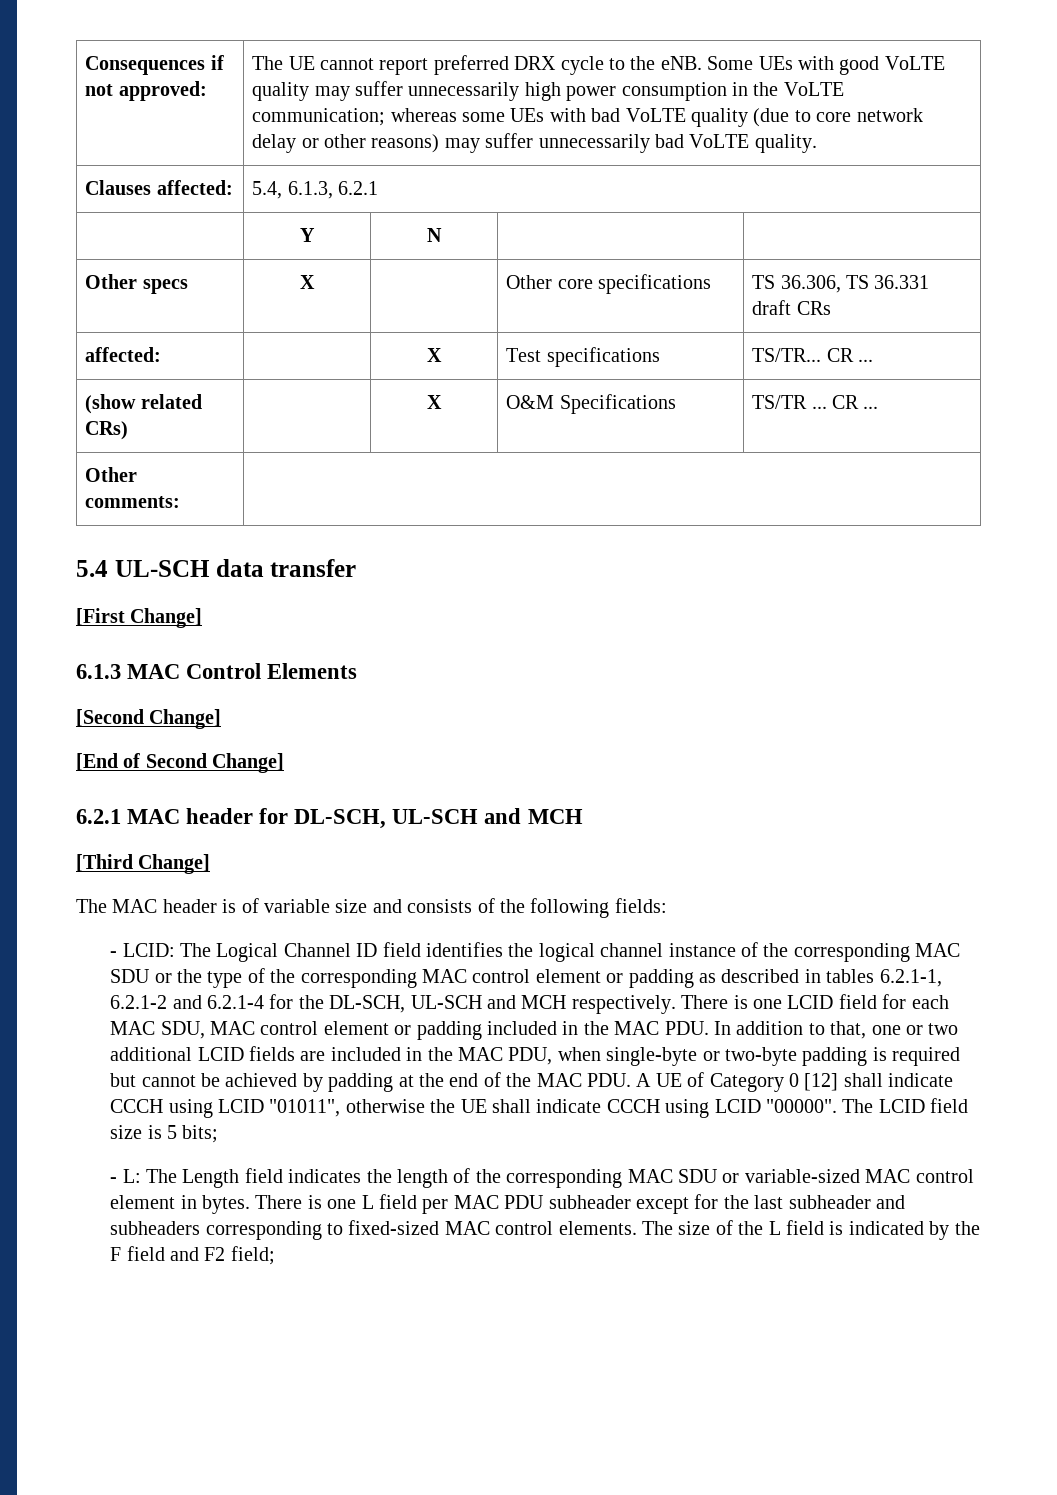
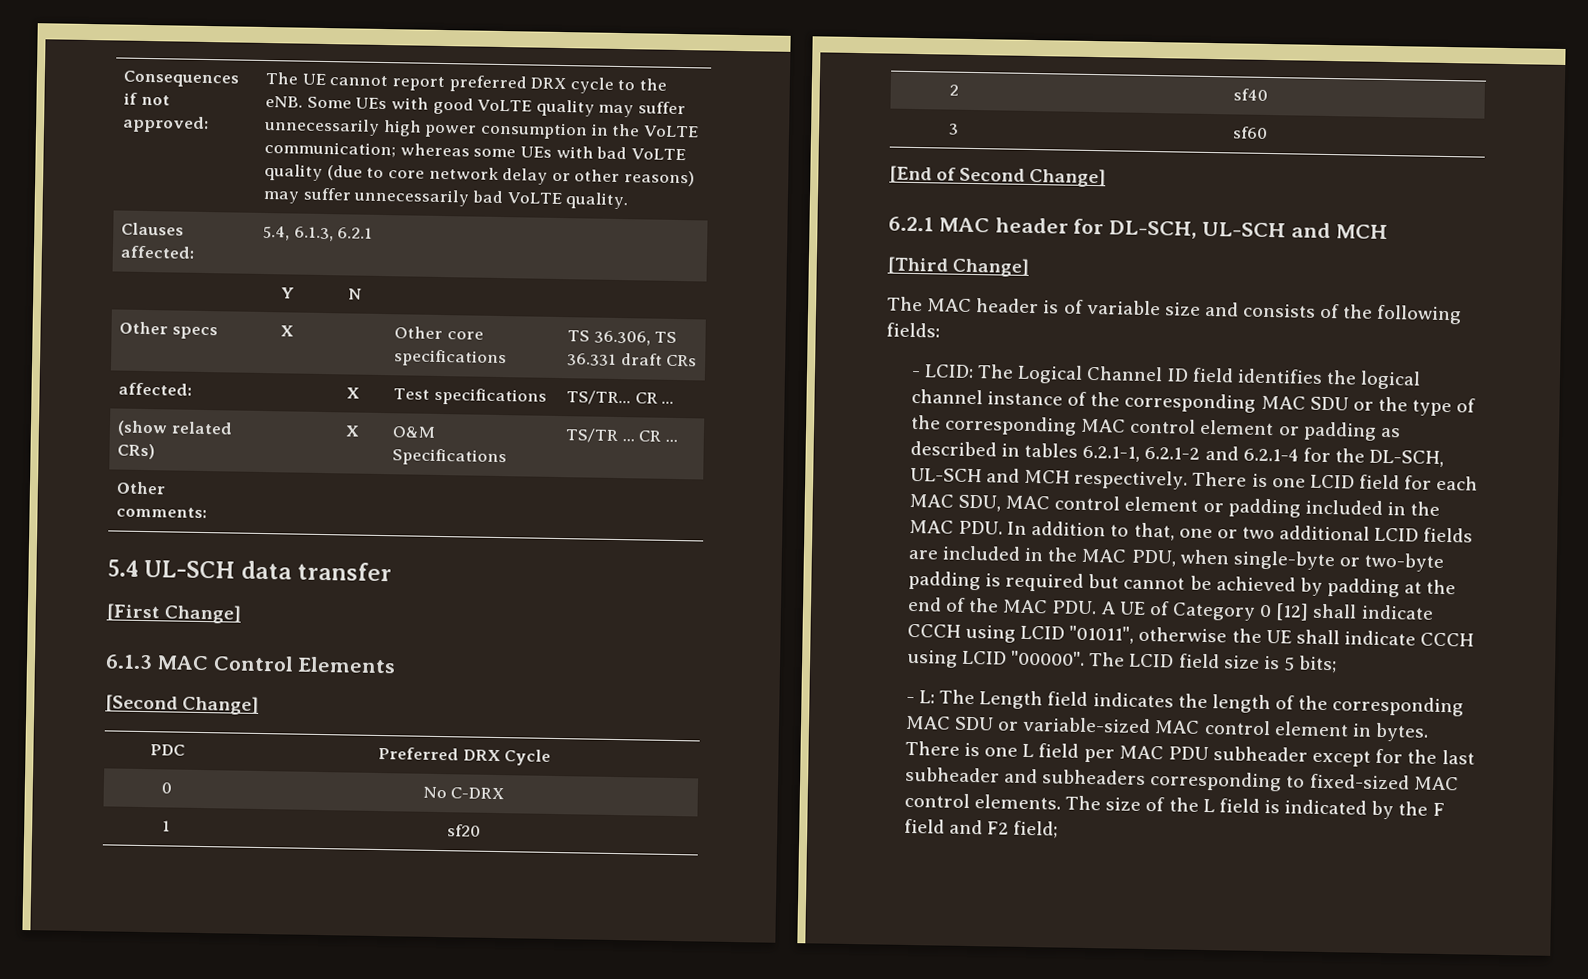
+ PDC | Preferred DRX Cycle
+ 0 | No C-DRX
+ 1 | sf20
+ 2 | sf40
+ 3 | sf60

